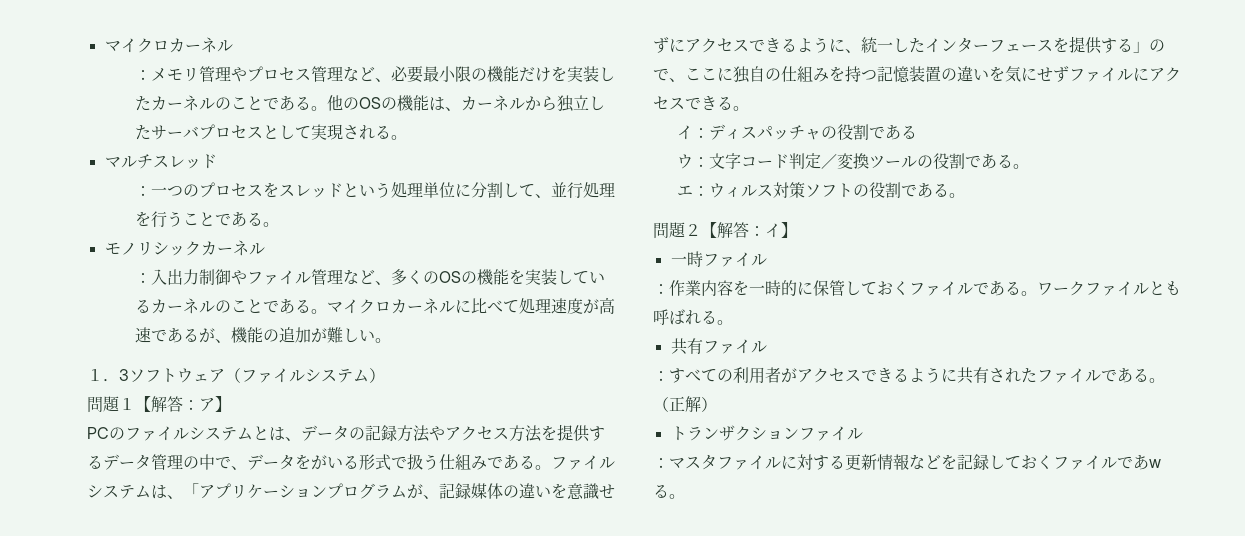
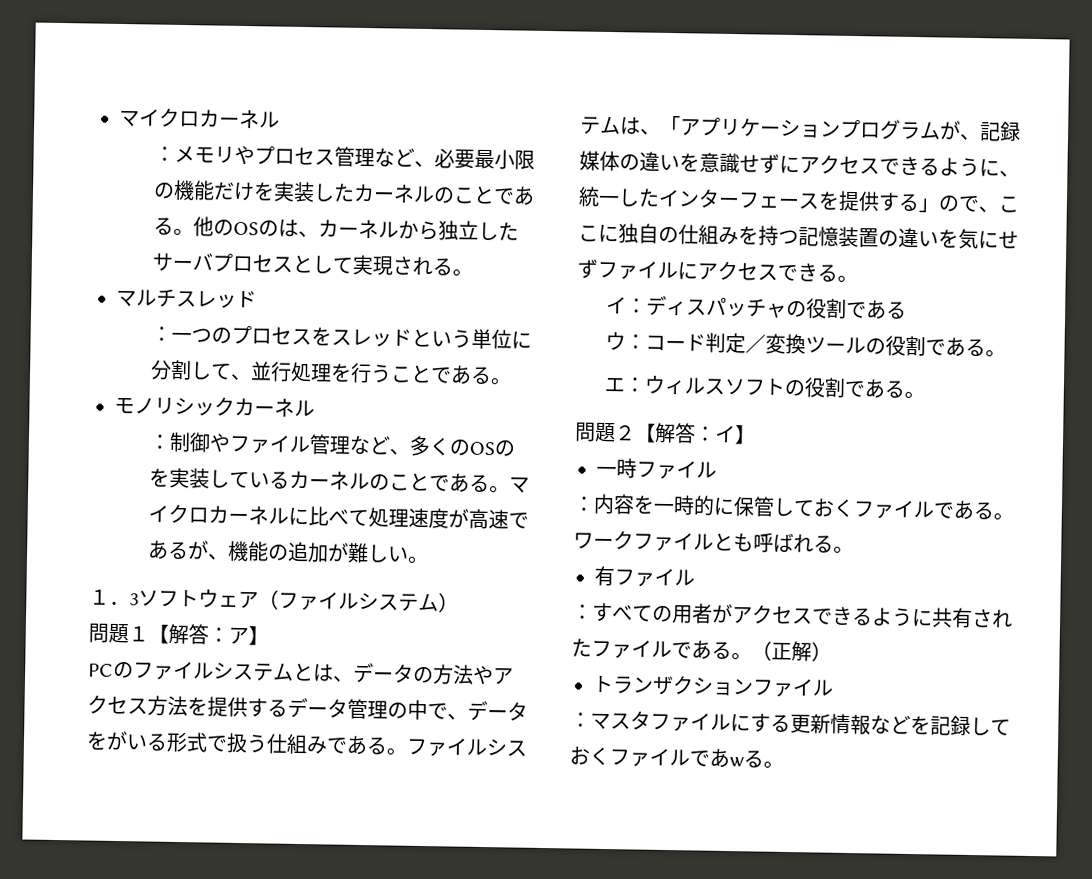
- ：メモリ管理やプロセス管理など、必要最小限の機能だけを実装したカーネルのことである。
+ ：メモリやプロセス管理など、必要最小限の機能だけを実装したカーネルのことである。
- 他のOSの機能は、カーネルから独立したサーバプロセスとして実現される。
+ 他のOSのは、カーネルから独立したサーバプロセスとして実現される。
- ：一つのプロセスをスレッドという処理単位に分割して、並行処理を行うことである。
+ ：一つのプロセスをスレッドという単位に分割して、並行処理を行うことである。
- ：入出力制御やファイル管理など、多くのOSの機能を実装しているカーネルのことである。
+ ：制御やファイル管理など、多くのOSのを実装しているカーネルのことである。
- PCのファイルシステムとは、データの記録方法やアクセス方法を提供するデータ管理の中で、データをがいる形式で扱う仕組みである。
+ PCのファイルシステムとは、データの方法やアクセス方法を提供するデータ管理の中で、データをがいる形式で扱う仕組みである。
- ウ：文字コード判定／変換ツールの役割である。
+ ウ：コード判定／変換ツールの役割である。
- エ：ウィルス対策ソフトの役割である。
+ エ：ウィルスソフトの役割である。
- ：作業内容を一時的に保管しておくファイルである。
+ ：内容を一時的に保管しておくファイルである。
- 共有ファイル
+ 有ファイル
- ：すべての利用者がアクセスできるように共有されたファイルである。
+ ：すべての用者がアクセスできるように共有されたファイルである。
- ：マスタファイルに対する更新情報などを記録しておくファイルであwる。
+ ：マスタファイルにする更新情報などを記録しておくファイルであwる。

